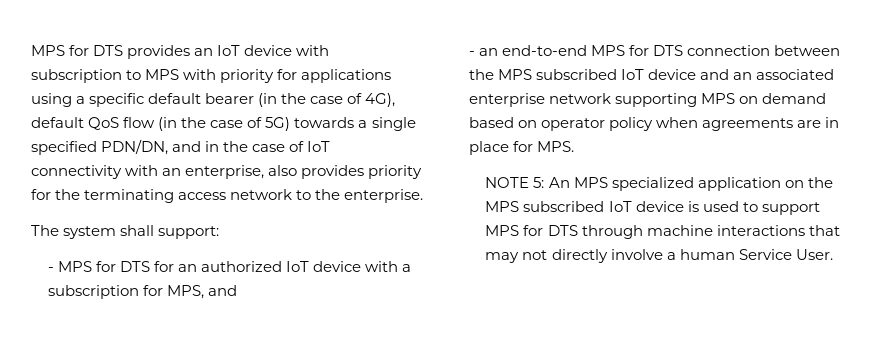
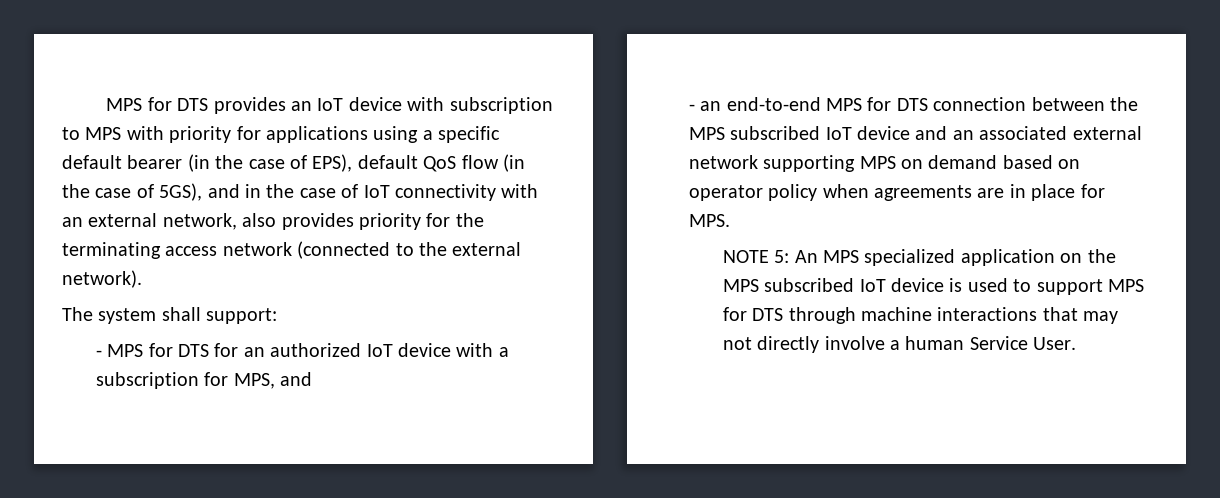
- MPS for DTS provides an IoT device with subscription to MPS with priority for applications using a specific default bearer (in the case of 4G), default QoS flow (in the case of 5G) towards a single specified PDN/DN, and in the case of IoT connectivity with an enterprise, also provides priority for the terminating access network to the enterprise.
+ MPS for DTS provides an IoT device with subscription to MPS with priority for applications using a specific default bearer (in the case of EPS), default QoS flow (in the case of 5GS), and in the case of IoT connectivity with an external network, also provides priority for the terminating access network (connected to the external network).
- - an end-to-end MPS for DTS connection between the MPS subscribed IoT device and an associated enterprise network supporting MPS on demand based on operator policy when agreements are in place for MPS.
+ - an end-to-end MPS for DTS connection between the MPS subscribed IoT device and an associated external network supporting MPS on demand based on operator policy when agreements are in place for MPS.

